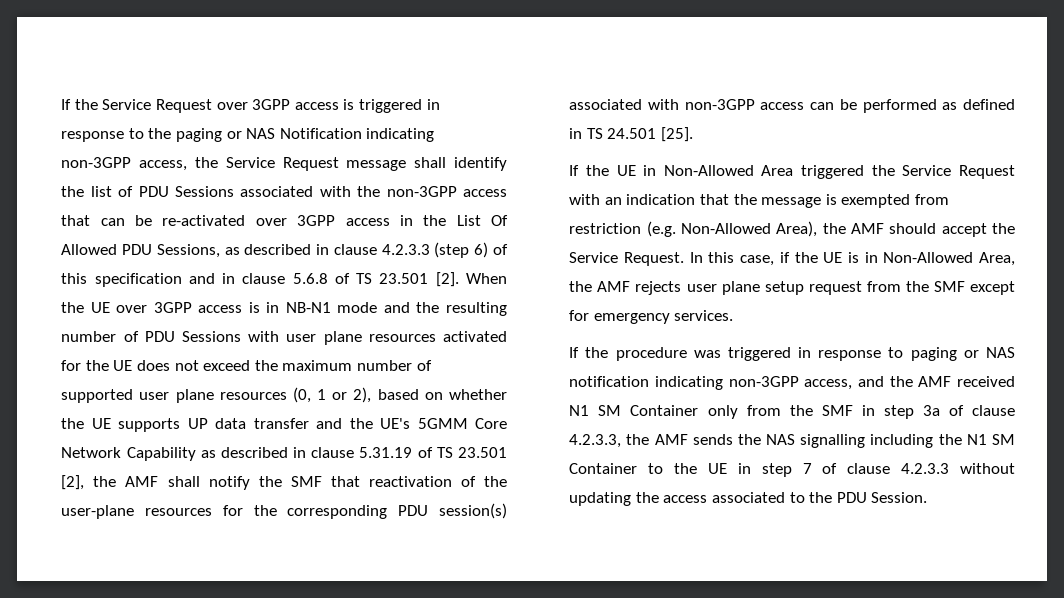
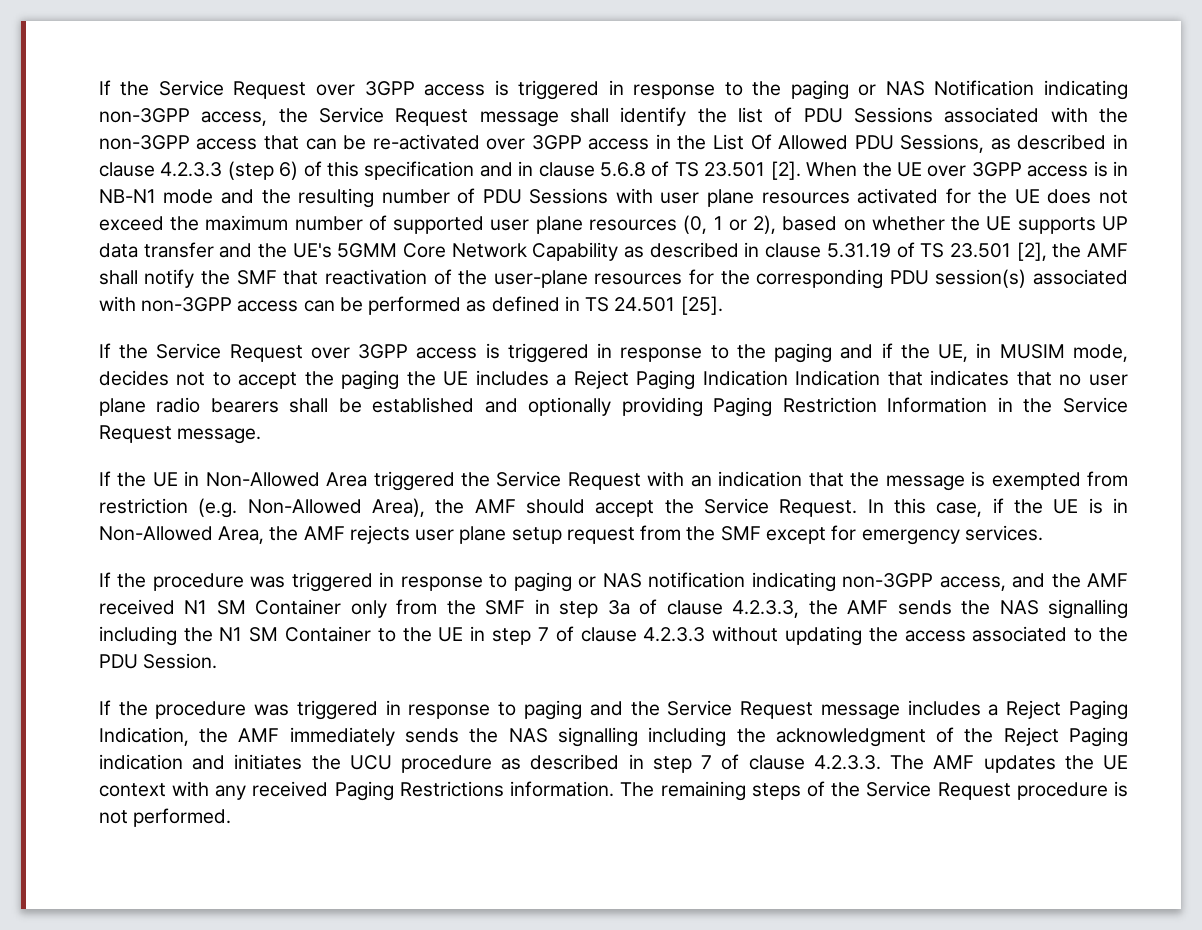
+ If the Service Request over 3GPP access is triggered in response to the paging and if the UE, in MUSIM mode, decides not to accept the paging the UE includes a Reject Paging Indication Indication that indicates that no user plane radio bearers shall be established and optionally providing Paging Restriction Information in the Service Request message.
+ If the procedure was triggered in response to paging and the Service Request message includes a Reject Paging Indication, the AMF immediately sends the NAS signalling including the acknowledgment of the Reject Paging indication and initiates the UCU procedure as described in step 7 of clause 4.2.3.3. The AMF updates the UE context with any received Paging Restrictions information. The remaining steps of the Service Request procedure is not performed.

